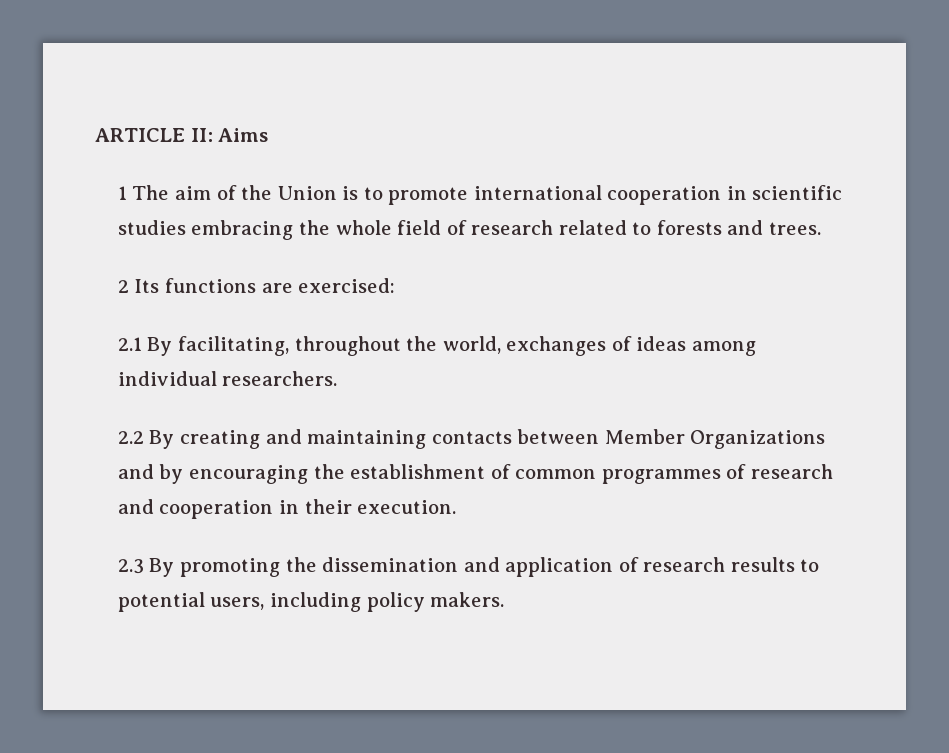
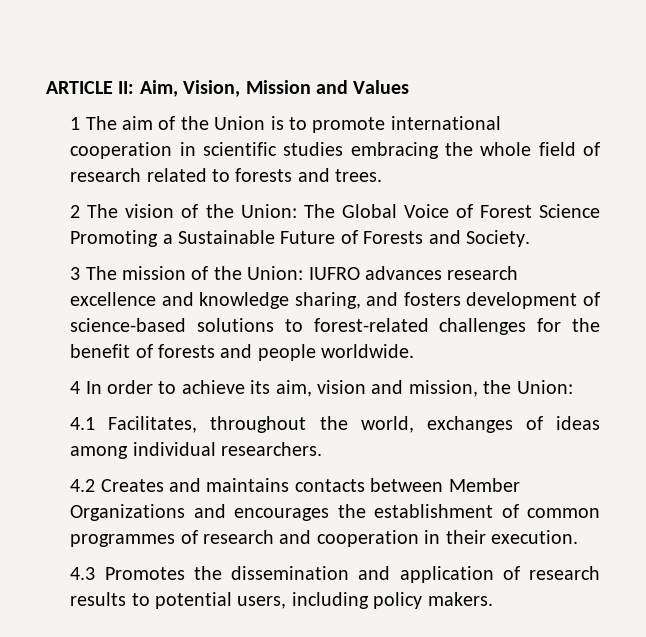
- ARTICLE II: Aims
+ ARTICLE II: Aim, Vision, Mission and Values
- 2 Its functions are exercised:
- 2.1 By facilitating, throughout the world, exchanges of ideas among individual researchers.
+ 2 The vision of the Union: The Global Voice of Forest Science Promoting a Sustainable Future of Forests and Society.
+ 3 The mission of the Union: IUFRO advances research excellence and knowledge sharing, and fosters development of science-based solutions to forest-related challenges for the benefit of forests and people worldwide.
+ 4 In order to achieve its aim, vision and mission, the Union:
+ 4.1 Facilitates, throughout the world, exchanges of ideas among individual researchers.
- 2.2 By creating and maintaining contacts between Member Organizations and by encouraging the establishment of common programmes of research and cooperation in their execution.
+ 4.2 Creates and maintains contacts between Member Organizations and encourages the establishment of common programmes of research and cooperation in their execution.
- 2.3 By promoting the dissemination and application of research results to potential users, including policy makers.
+ 4.3 Promotes the dissemination and application of research results to potential users, including policy makers.

